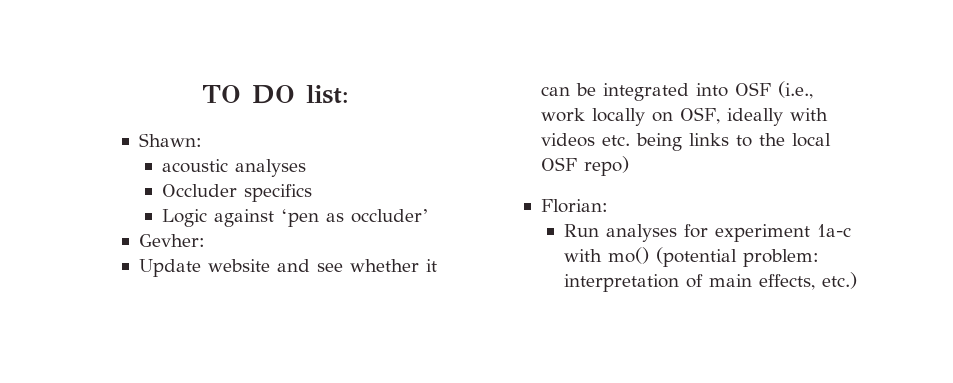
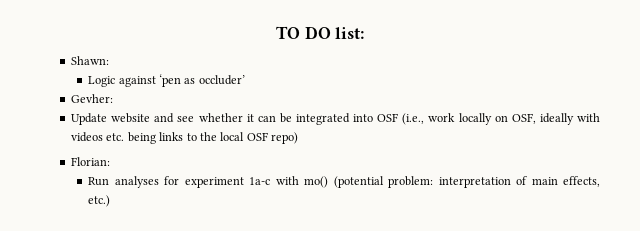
- acoustic analyses
- Occluder specifics

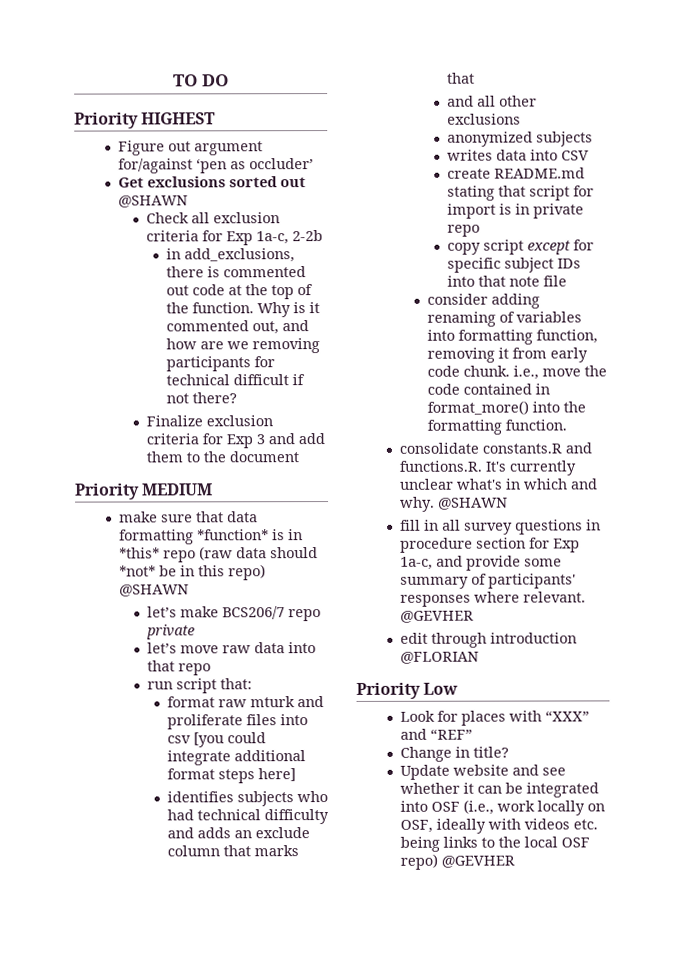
- TO DO list:
- Shawn:
- Logic against ‘pen as occluder’
- Gevher:
+ TO DO
+ Priority HIGHEST
+ Figure out argument for/against ‘pen as occluder’
+ Get exclusions sorted out @SHAWN
+ Check all exclusion criteria for Exp 1a-c, 2-2b
+ in add_exclusions, there is commented out code at the top of the function. Why is it commented out, and how are we removing participants for technical difficult if not there?
+ Finalize exclusion criteria for Exp 3 and add them to the document
+ Priority MEDIUM
+ make sure that data formatting *function* is in *this* repo (raw data should *not* be in this repo) @SHAWN
+ let’s make BCS206/7 repo private
+ let’s move raw data into that repo
+ run script that:
+ format raw mturk and proliferate files into csv [you could integrate additional format steps here]
+ identifies subjects who had technical difficulty and adds an exclude column that marks that
+ and all other exclusions
+ anonymized subjects
+ writes data into CSV
+ create README.md stating that script for import is in private repo
+ copy script except for specific subject IDs into that note file
+ consider adding renaming of variables into formatting function, removing it from early code chunk. i.e., move the code contained in format_more() into the formatting function.
+ consolidate constants.R and functions.R. It's currently unclear what's in which and why. @SHAWN
+ fill in all survey questions in procedure section for Exp 1a-c, and provide some summary of participants' responses where relevant. @GEVHER
+ edit through introduction @FLORIAN
+ Priority Low
+ Look for places with “XXX” and “REF”
+ Change in title?
- Update website and see whether it can be integrated into OSF (i.e., work locally on OSF, ideally with videos etc. being links to the local OSF repo)
- Florian:
- Run analyses for experiment 1a-c with mo() (potential problem: interpretation of main effects, etc.)
+ Update website and see whether it can be integrated into OSF (i.e., work locally on OSF, ideally with videos etc. being links to the local OSF repo) @GEVHER

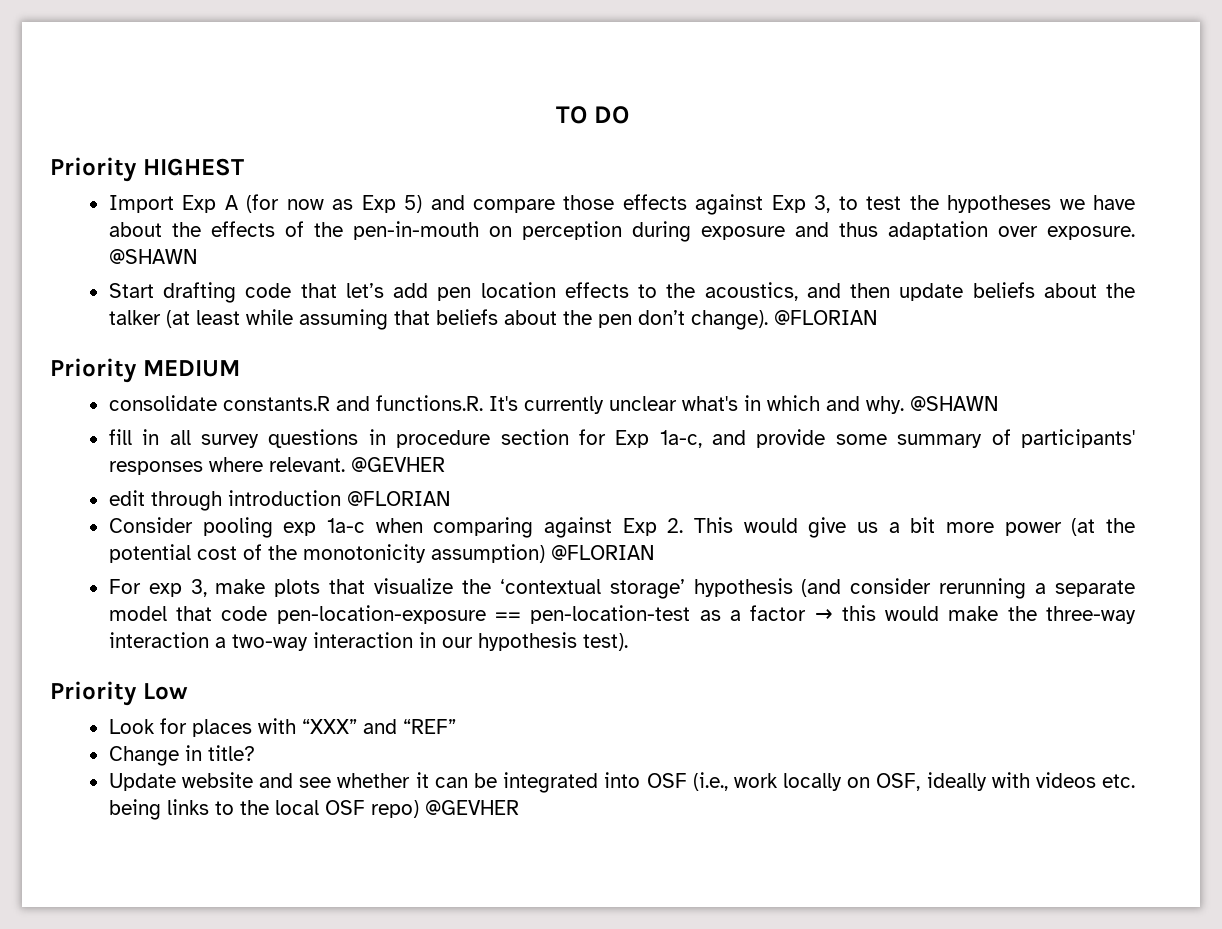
- Figure out argument for/against ‘pen as occluder’
- Get exclusions sorted out @SHAWN
- Check all exclusion criteria for Exp 1a-c, 2-2b
- in add_exclusions, there is commented out code at the top of the function. Why is it commented out, and how are we removing participants for technical difficult if not there?
- Finalize exclusion criteria for Exp 3 and add them to the document
+ Import Exp A (for now as Exp 5) and compare those effects against Exp 3, to test the hypotheses we have about the effects of the pen-in-mouth on perception during exposure and thus adaptation over exposure. @SHAWN
+ Start drafting code that let’s add pen location effects to the acoustics, and then update beliefs about the talker (at least while assuming that beliefs about the pen don’t change). @FLORIAN
  Priority MEDIUM
- make sure that data formatting *function* is in *this* repo (raw data should *not* be in this repo) @SHAWN
- let’s make BCS206/7 repo private
- let’s move raw data into that repo
- run script that:
- format raw mturk and proliferate files into csv [you could integrate additional format steps here]
- identifies subjects who had technical difficulty and adds an exclude column that marks that
- and all other exclusions
- anonymized subjects
- writes data into CSV
- create README.md stating that script for import is in private repo
- copy script except for specific subject IDs into that note file
- consider adding renaming of variables into formatting function, removing it from early code chunk. i.e., move the code contained in format_more() into the formatting function.
+ Consider pooling exp 1a-c when comparing against Exp 2. This would give us a bit more power (at the potential cost of the monotonicity assumption) @FLORIAN
+ For exp 3, make plots that visualize the ‘contextual storage’ hypothesis (and consider rerunning a separate model that code pen-location-exposure == pen-location-test as a factor → this would make the three-way interaction a two-way interaction in our hypothesis test).

